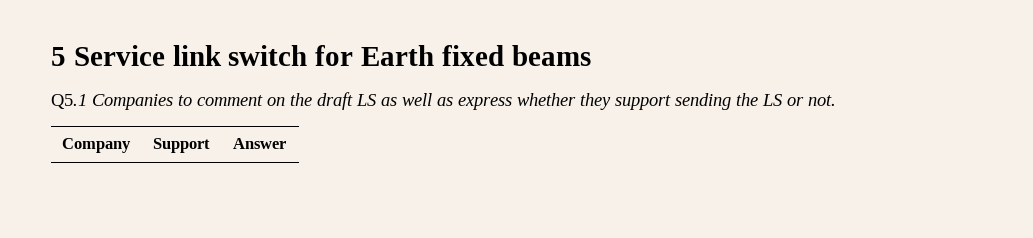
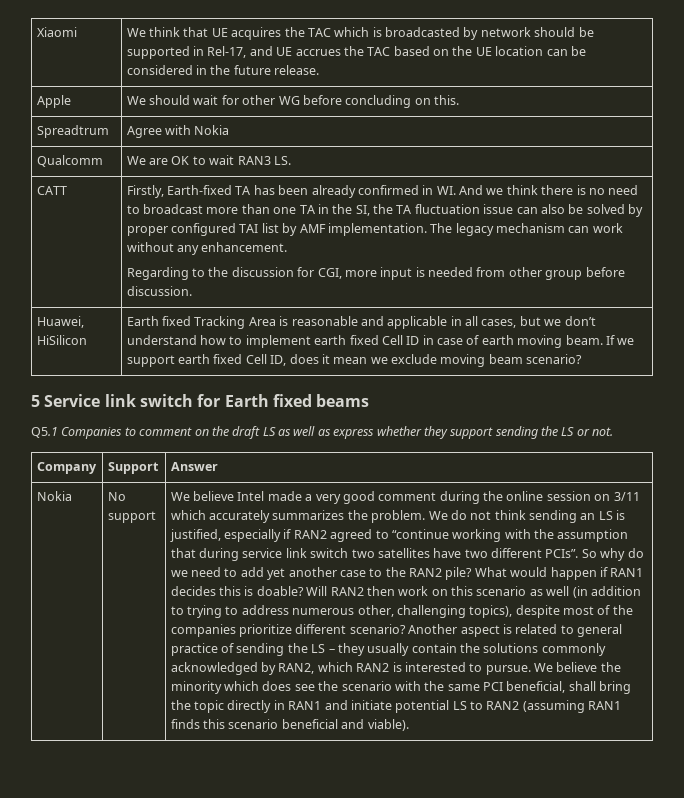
+ Xiaomi | We think that UE acquires the TAC which is broadcasted by network should be supported in Rel-17, and UE accrues the TAC based on the UE location can be considered in the future release.
+ Apple | We should wait for other WG before concluding on this.
+ Spreadtrum | Agree with Nokia
+ Qualcomm | We are OK to wait RAN3 LS.
+ CATT | Firstly, Earth-fixed TA has been already confirmed in WI. And we think there is no need to broadcast more than one TA in the SI, the TA fluctuation issue can also be solved by proper configured TAI list by AMF implementation. The legacy mechanism can work without any enhancement.
+ Regarding to the discussion for CGI, more input is needed from other group before discussion.
+ Huawei, HiSilicon | Earth fixed Tracking Area is reasonable and applicable in all cases, but we don’t understand how to implement earth fixed Cell ID in case of earth moving beam. If we support earth fixed Cell ID, does it mean we exclude moving beam scenario?
+ Nokia | No support | We believe Intel made a very good comment during the online session on 3/11 which accurately summarizes the problem. We do not think sending an LS is justified, especially if RAN2 agreed to “continue working with the assumption that during service link switch two satellites have two different PCIs”. So why do we need to add yet another case to the RAN2 pile? What would happen if RAN1 decides this is doable? Will RAN2 then work on this scenario as well (in addition to trying to address numerous other, challenging topics), despite most of the companies prioritize different scenario? Another aspect is related to general practice of sending the LS – they usually contain the solutions commonly acknowledged by RAN2, which RAN2 is interested to pursue. We believe the minority which does see the scenario with the same PCI beneficial, shall bring the topic directly in RAN1 and initiate potential LS to RAN2 (assuming RAN1 finds this scenario beneficial and viable).

